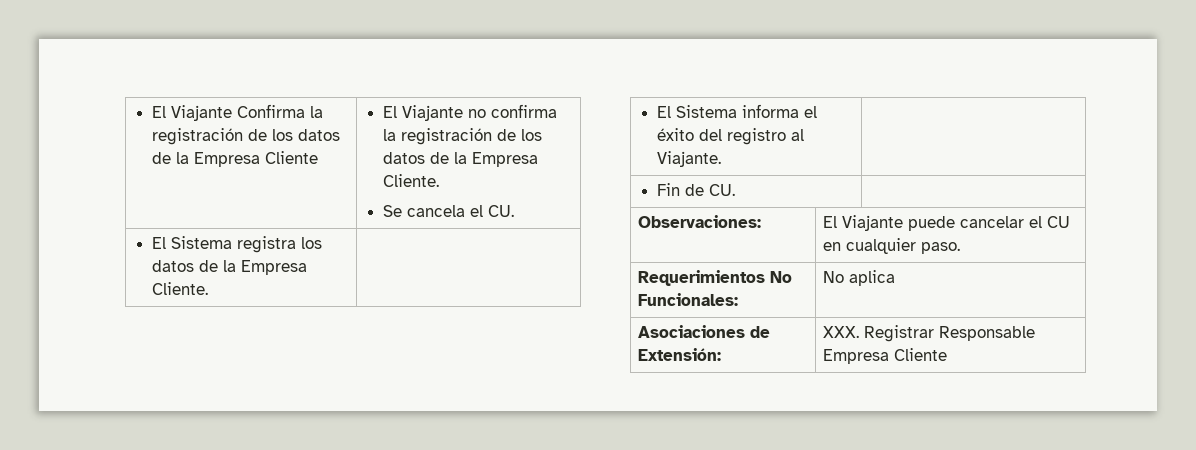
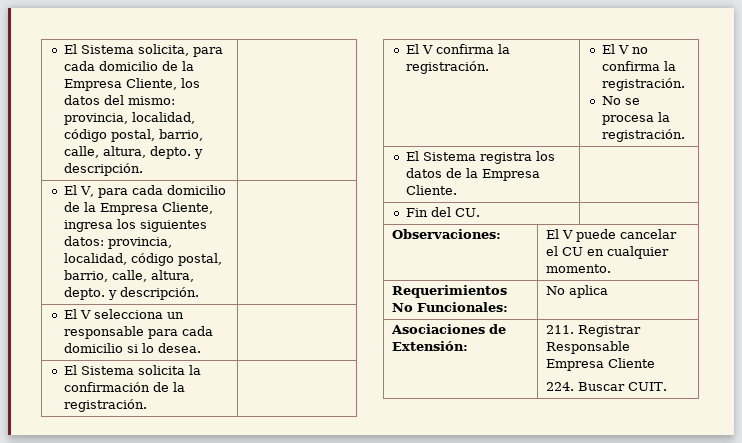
- El Viajante Confirma la registración de los datos de la Empresa Cliente | El Viajante no confirma la registración de los datos de la Empresa Cliente.
- Se cancela el CU.
+ El Sistema solicita, para cada domicilio de la Empresa Cliente, los datos del mismo: provincia, localidad, código postal, barrio, calle, altura, depto. y descripción. |
+ El V, para cada domicilio de la Empresa Cliente, ingresa los siguientes datos: provincia, localidad, código postal, barrio, calle, altura, depto. y descripción. |
+ El V selecciona un responsable para cada domicilio si lo desea. |
+ El Sistema solicita la confirmación de la registración. |
+ El V confirma la registración. | El V no confirma la registración.
+ No se procesa la registración.
- El Sistema informa el éxito del registro al Viajante. |
- Fin de CU. |
+ Fin del CU. |
- Observaciones: | El Viajante puede cancelar el CU en cualquier paso.
+ Observaciones: | El V puede cancelar el CU en cualquier momento.
- Asociaciones de Extensión: | XXX. Registrar Responsable Empresa Cliente
+ Asociaciones de Extensión: | 211. Registrar Responsable Empresa Cliente
+ 224. Buscar CUIT.

